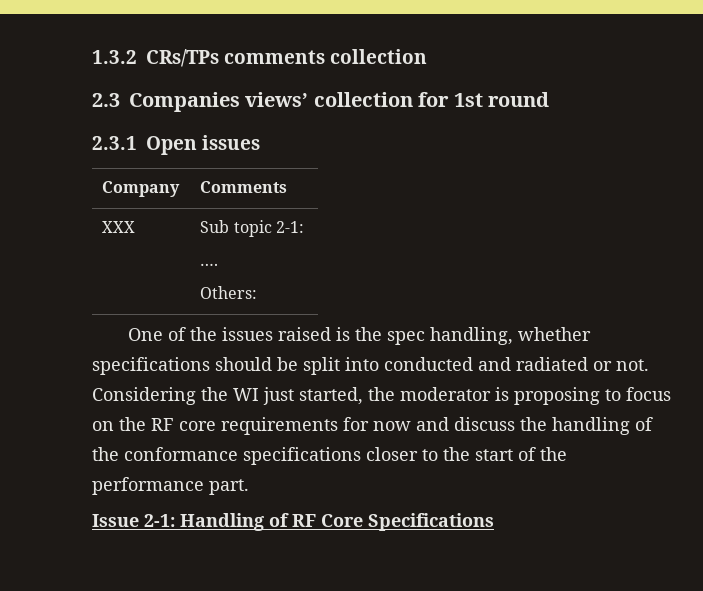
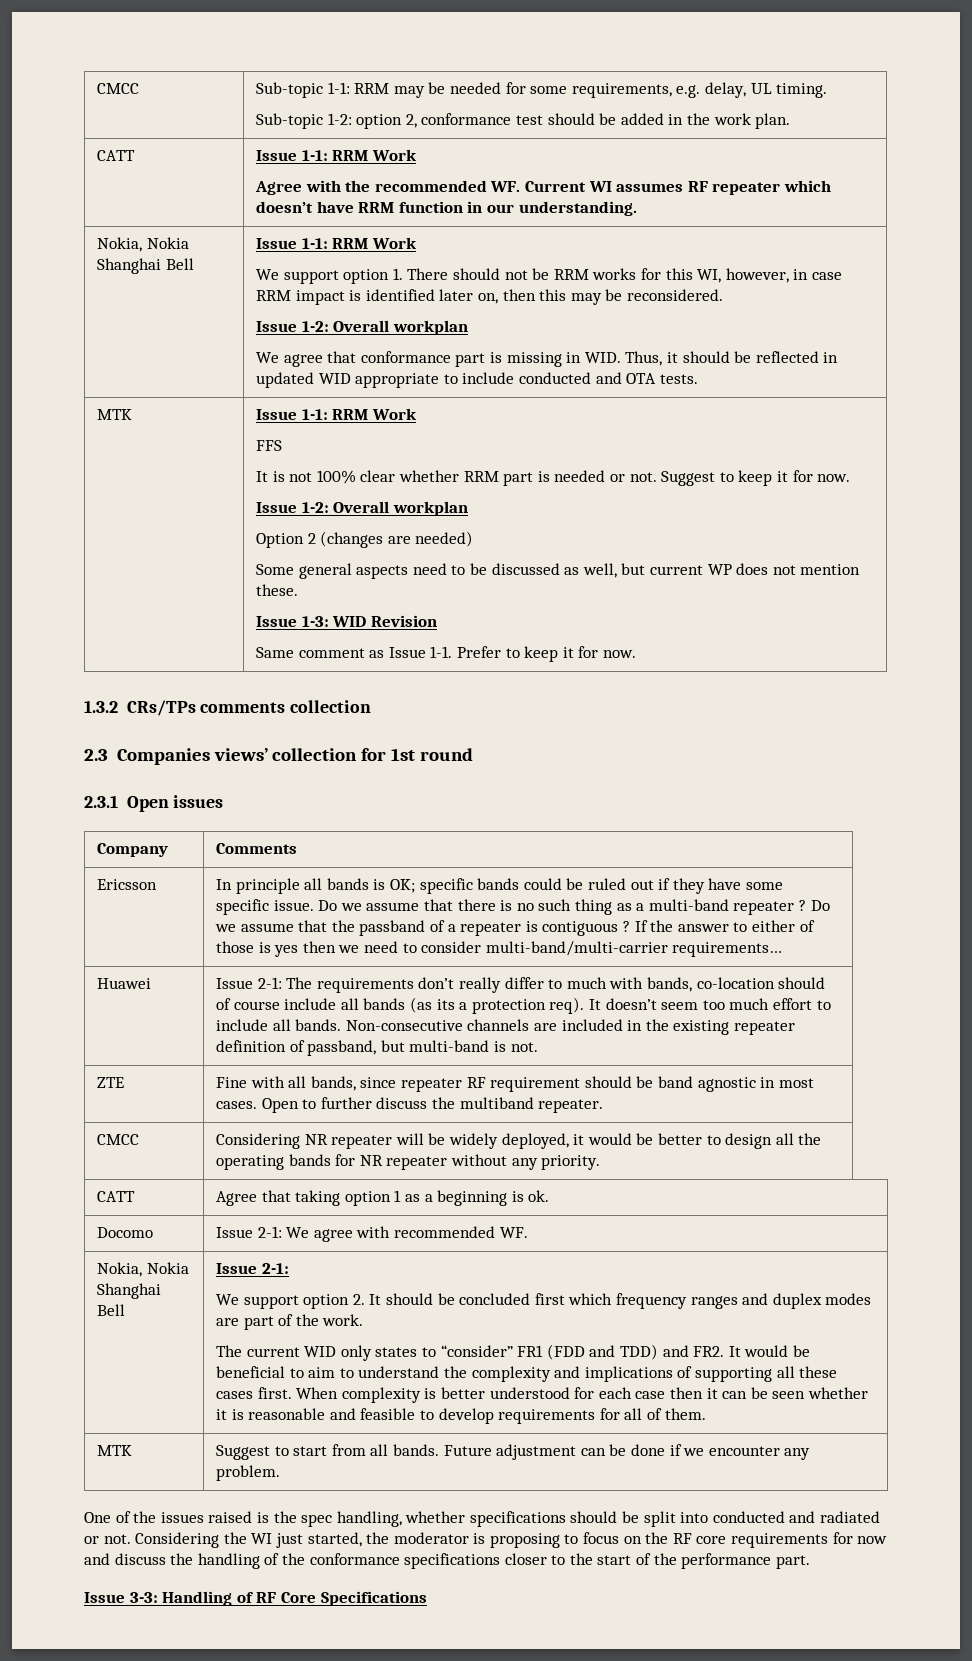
+ CMCC | Sub-topic 1-1: RRM may be needed for some requirements, e.g. delay, UL timing.
+ Sub-topic 1-2: option 2, conformance test should be added in the work plan.
+ CATT | Issue 1-1: RRM Work
+ Agree with the recommended WF. Current WI assumes RF repeater which doesn’t have RRM function in our understanding.
+ Nokia, Nokia Shanghai Bell | Issue 1-1: RRM Work
+ We support option 1. There should not be RRM works for this WI, however, in case RRM impact is identified later on, then this may be reconsidered.
+ Issue 1-2: Overall workplan
+ We agree that conformance part is missing in WID. Thus, it should be reflected in updated WID appropriate to include conducted and OTA tests.
+ MTK | Issue 1-1: RRM Work
+ FFS
+ It is not 100% clear whether RRM part is needed or not. Suggest to keep it for now.
+ Issue 1-2: Overall workplan
+ Option 2 (changes are needed)
+ Some general aspects need to be discussed as well, but current WP does not mention these.
+ Issue 1-3: WID Revision
+ Same comment as Issue 1-1. Prefer to keep it for now.
- XXX | Sub topic 2-1:
- ….
- Others:
+ Ericsson | In principle all bands is OK; specific bands could be ruled out if they have some specific issue. Do we assume that there is no such thing as a multi-band repeater ? Do we assume that the passband of a repeater is contiguous ? If the answer to either of those is yes then we need to consider multi-band/multi-carrier requirements…
+ Huawei | Issue 2-1: The requirements don’t really differ to much with bands, co-location should of course include all bands (as its a protection req). It doesn’t seem too much effort to include all bands. Non-consecutive channels are included in the existing repeater definition of passband, but multi-band is not.
+ ZTE | Fine with all bands, since repeater RF requirement should be band agnostic in most cases. Open to further discuss the multiband repeater.
+ CMCC | Considering NR repeater will be widely deployed, it would be better to design all the operating bands for NR repeater without any priority.
+ CATT | Agree that taking option 1 as a beginning is ok.
+ Docomo | Issue 2-1: We agree with recommended WF.
+ Nokia, Nokia Shanghai Bell | Issue 2-1:
+ We support option 2. It should be concluded first which frequency ranges and duplex modes are part of the work.
+ The current WID only states to “consider” FR1 (FDD and TDD) and FR2. It would be beneficial to aim to understand the complexity and implications of supporting all these cases first. When complexity is better understood for each case then it can be seen whether it is reasonable and feasible to develop requirements for all of them.
+ MTK | Suggest to start from all bands. Future adjustment can be done if we encounter any problem.
- Issue 2-1: Handling of RF Core Specifications
+ Issue 3-3: Handling of RF Core Specifications

